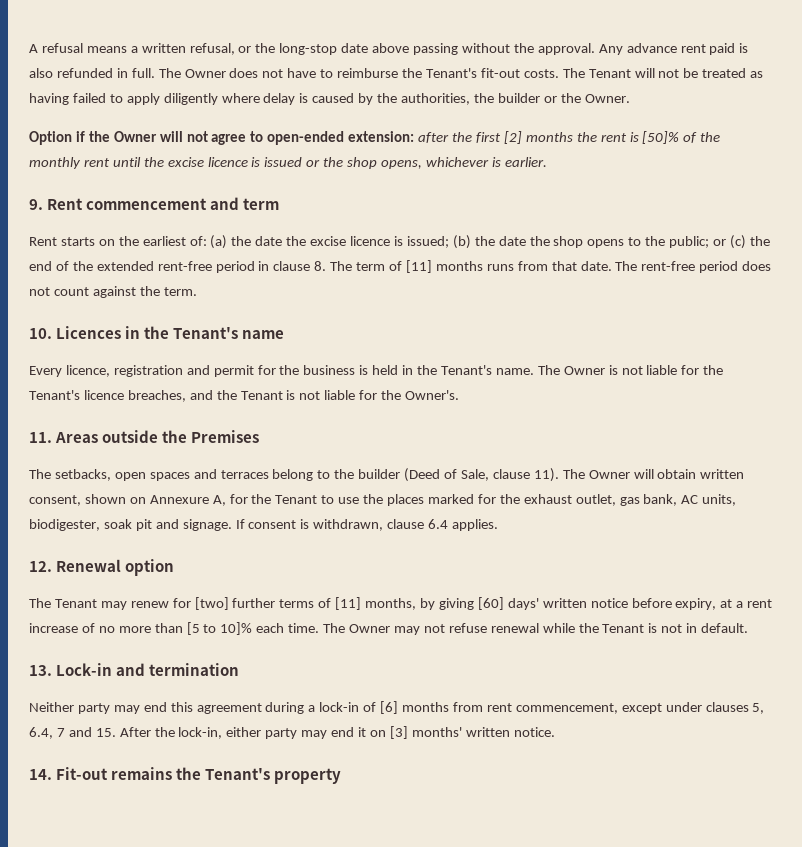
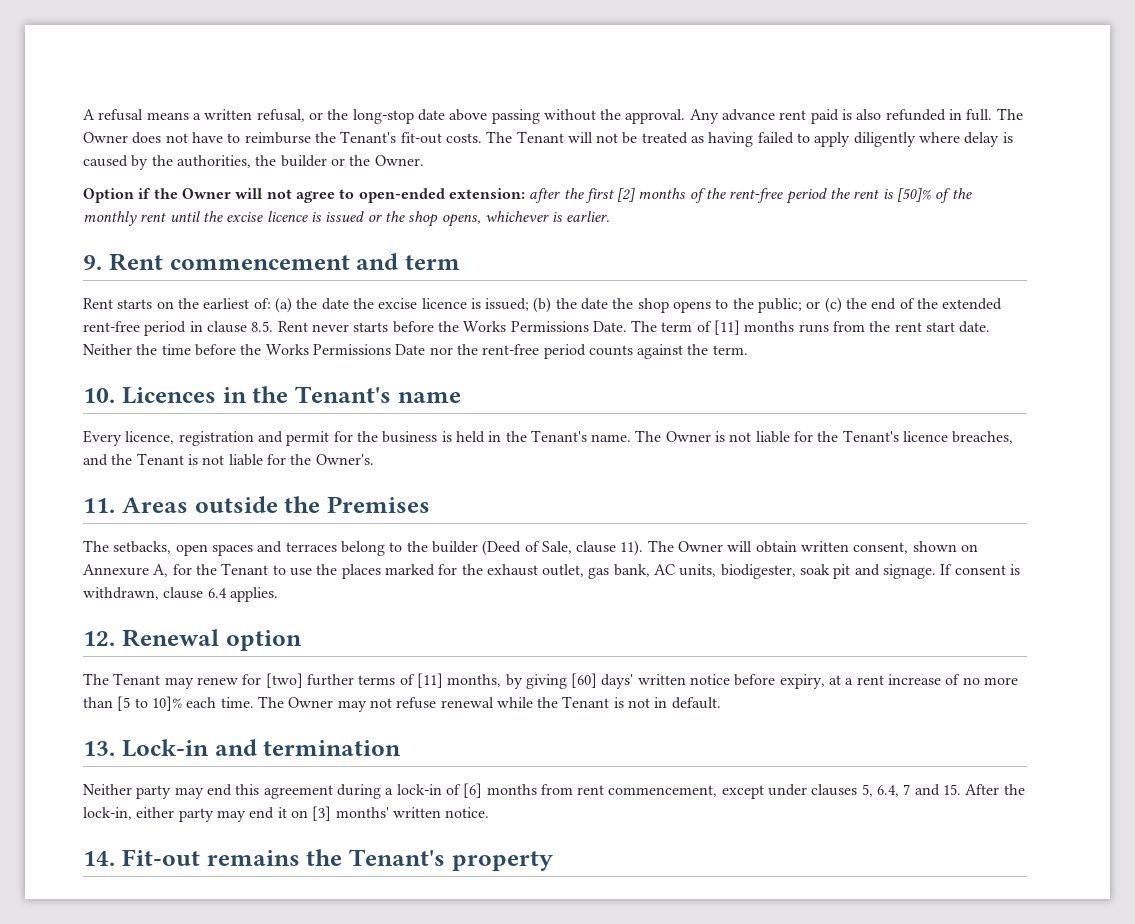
- Option if the Owner will not agree to open-ended extension: after the first [2] months the rent is [50]% of the monthly rent until the excise licence is issued or the shop opens, whichever is earlier.
+ Option if the Owner will not agree to open-ended extension: after the first [2] months of the rent-free period the rent is [50]% of the monthly rent until the excise licence is issued or the shop opens, whichever is earlier.
- Rent starts on the earliest of: (a) the date the excise licence is issued; (b) the date the shop opens to the public; or (c) the end of the extended rent-free period in clause 8. The term of [11] months runs from that date. The rent-free period does not count against the term.
+ Rent starts on the earliest of: (a) the date the excise licence is issued; (b) the date the shop opens to the public; or (c) the end of the extended rent-free period in clause 8.5. Rent never starts before the Works Permissions Date. The term of [11] months runs from the rent start date. Neither the time before the Works Permissions Date nor the rent-free period counts against the term.

